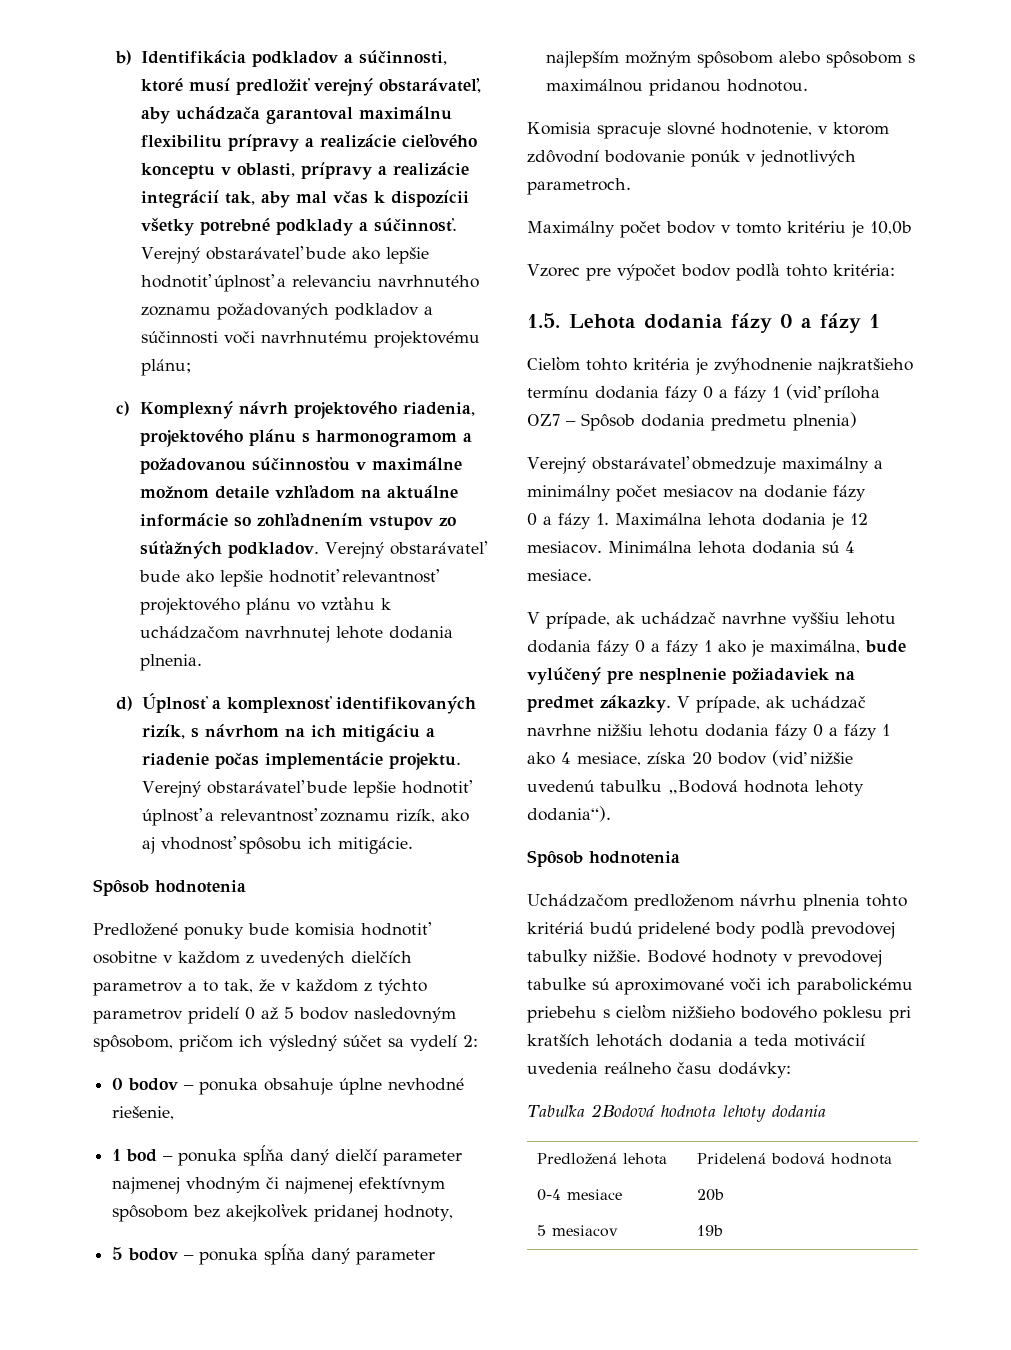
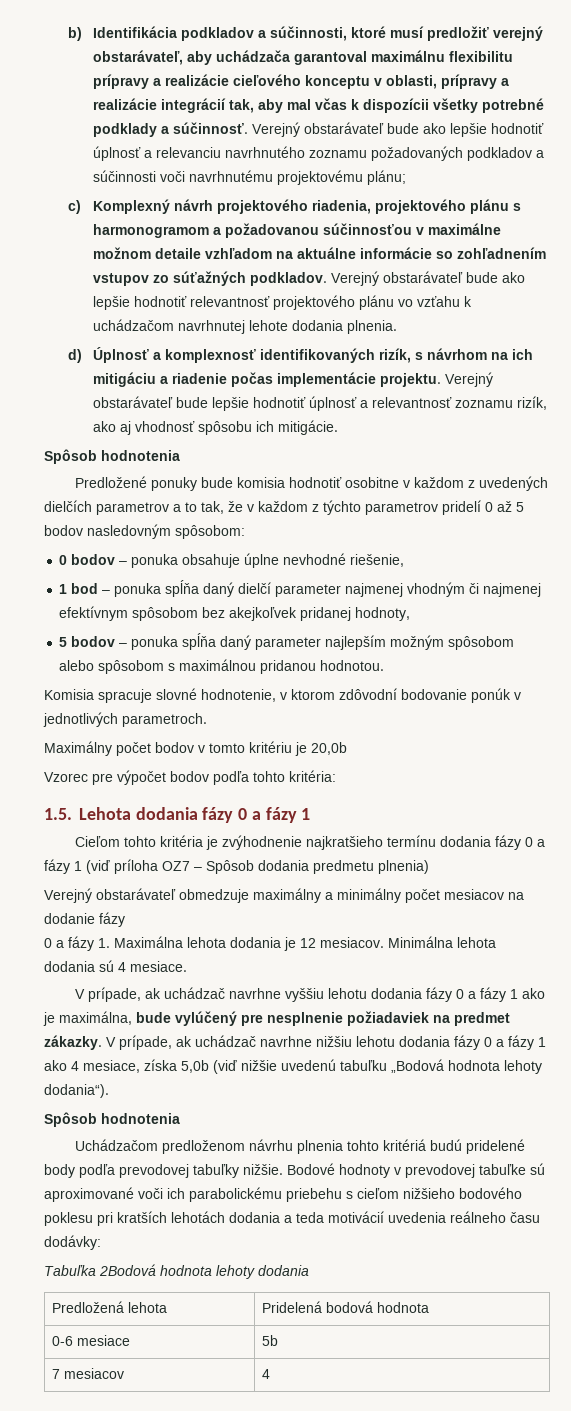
- Predložené ponuky bude komisia hodnotiť osobitne v každom z uvedených dielčích parametrov a to tak, že v každom z týchto parametrov pridelí 0 až 5 bodov nasledovným spôsobom, pričom ich výsledný súčet sa vydelí 2:
+ Predložené ponuky bude komisia hodnotiť osobitne v každom z uvedených dielčích parametrov a to tak, že v každom z týchto parametrov pridelí 0 až 5 bodov nasledovným spôsobom:
- Maximálny počet bodov v tomto kritériu je 10,0b
+ Maximálny počet bodov v tomto kritériu je 20,0b
- V prípade, ak uchádzač navrhne nižšiu lehotu dodania fázy 0 a fázy 1 ako 4 mesiace, získa 20 bodov (viď nižšie uvedenú tabuľku „Bodová hodnota lehoty dodania“).
+ V prípade, ak uchádzač navrhne nižšiu lehotu dodania fázy 0 a fázy 1 ako 4 mesiace, získa 5,0b (viď nižšie uvedenú tabuľku „Bodová hodnota lehoty dodania“).
- 0-4 mesiace | 20b
- 5 mesiacov | 19b
+ 0-6 mesiace | 5b
+ 7 mesiacov | 4

